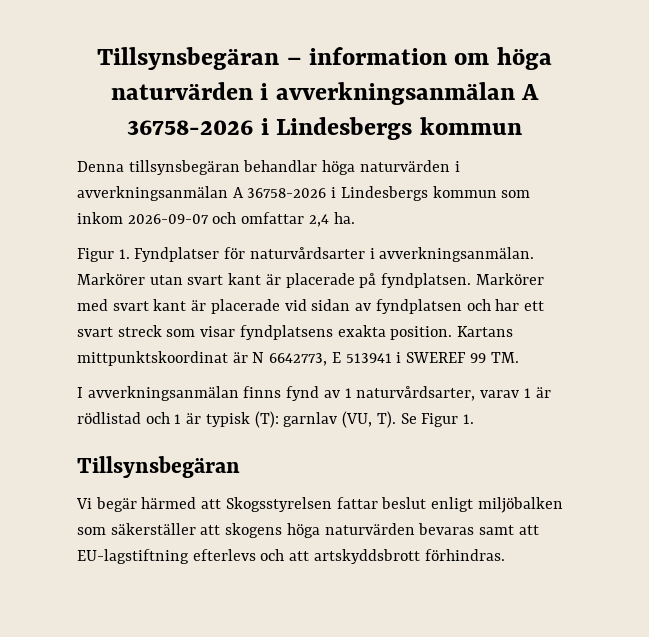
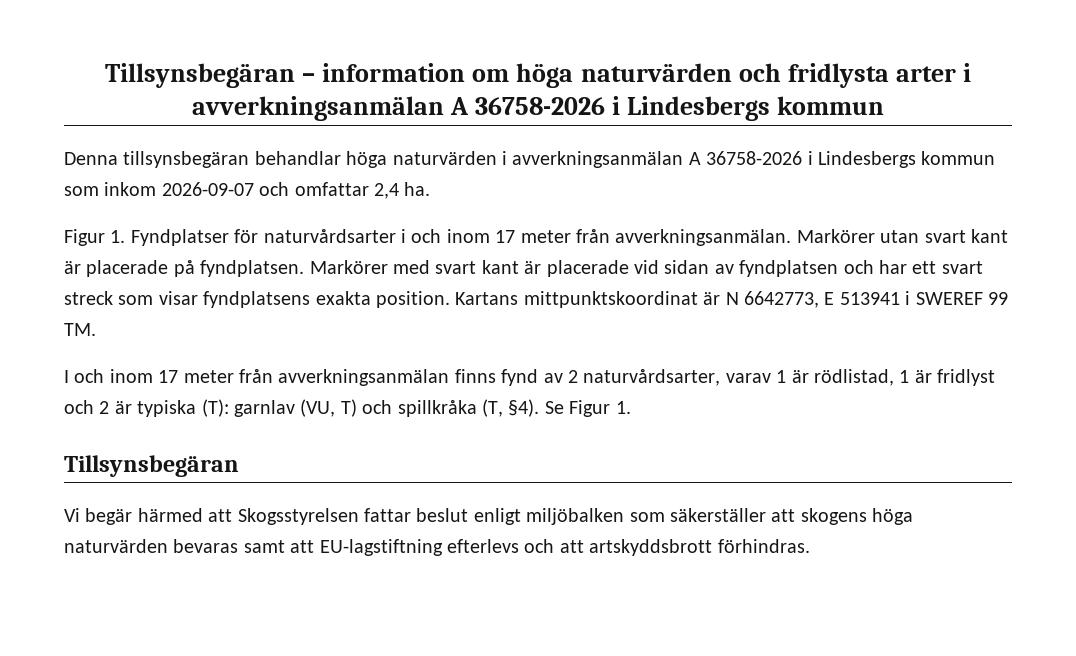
- Tillsynsbegäran – information om höga naturvärden i avverkningsanmälan A 36758-2026 i Lindesbergs kommun
+ Tillsynsbegäran – information om höga naturvärden och fridlysta arter i avverkningsanmälan A 36758-2026 i Lindesbergs kommun
- Figur 1. Fyndplatser för naturvårdsarter i avverkningsanmälan.
+ Figur 1. Fyndplatser för naturvårdsarter i och inom 17 meter från avverkningsanmälan.
- I avverkningsanmälan finns fynd av 1 naturvårdsarter, varav 1 är rödlistad och 1 är typisk (T): garnlav (VU, T). Se Figur 1.
+ I och inom 17 meter från avverkningsanmälan finns fynd av 2 naturvårdsarter, varav 1 är rödlistad, 1 är fridlyst och 2 är typiska (T): garnlav (VU, T) och spillkråka (T, §4). Se Figur 1.

